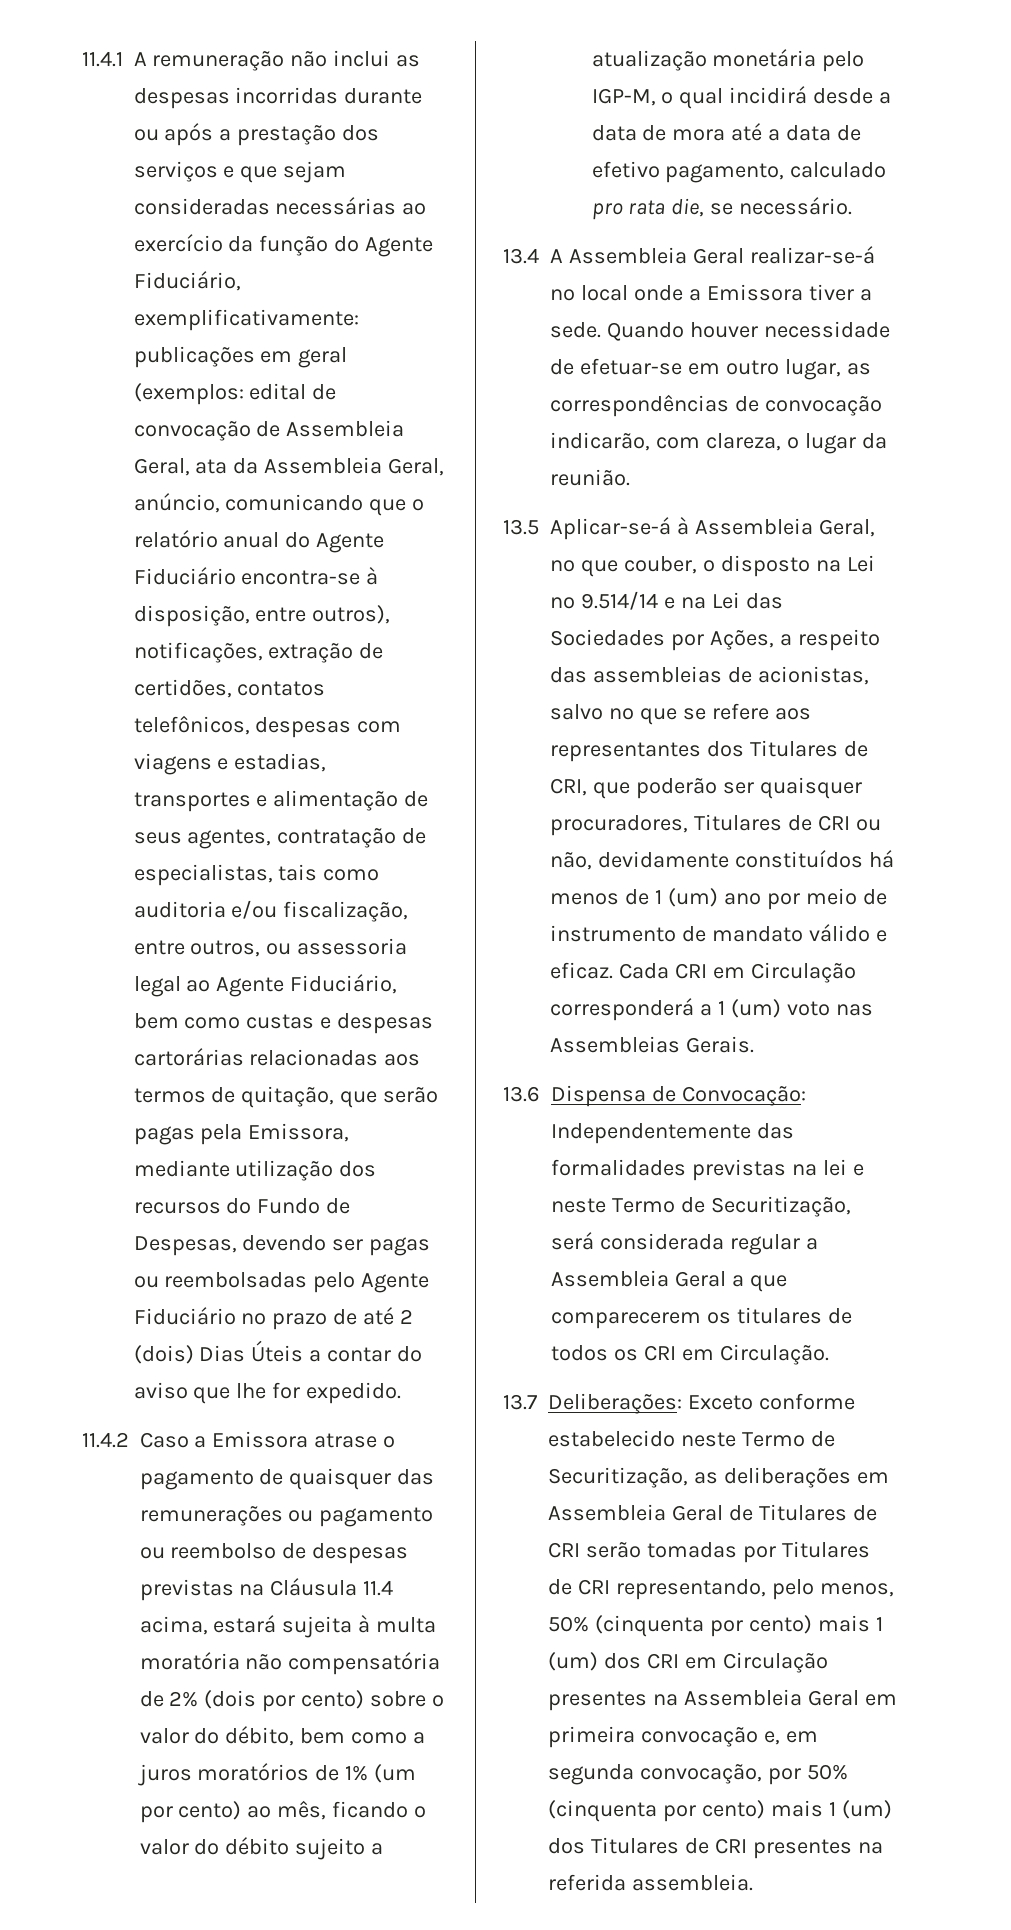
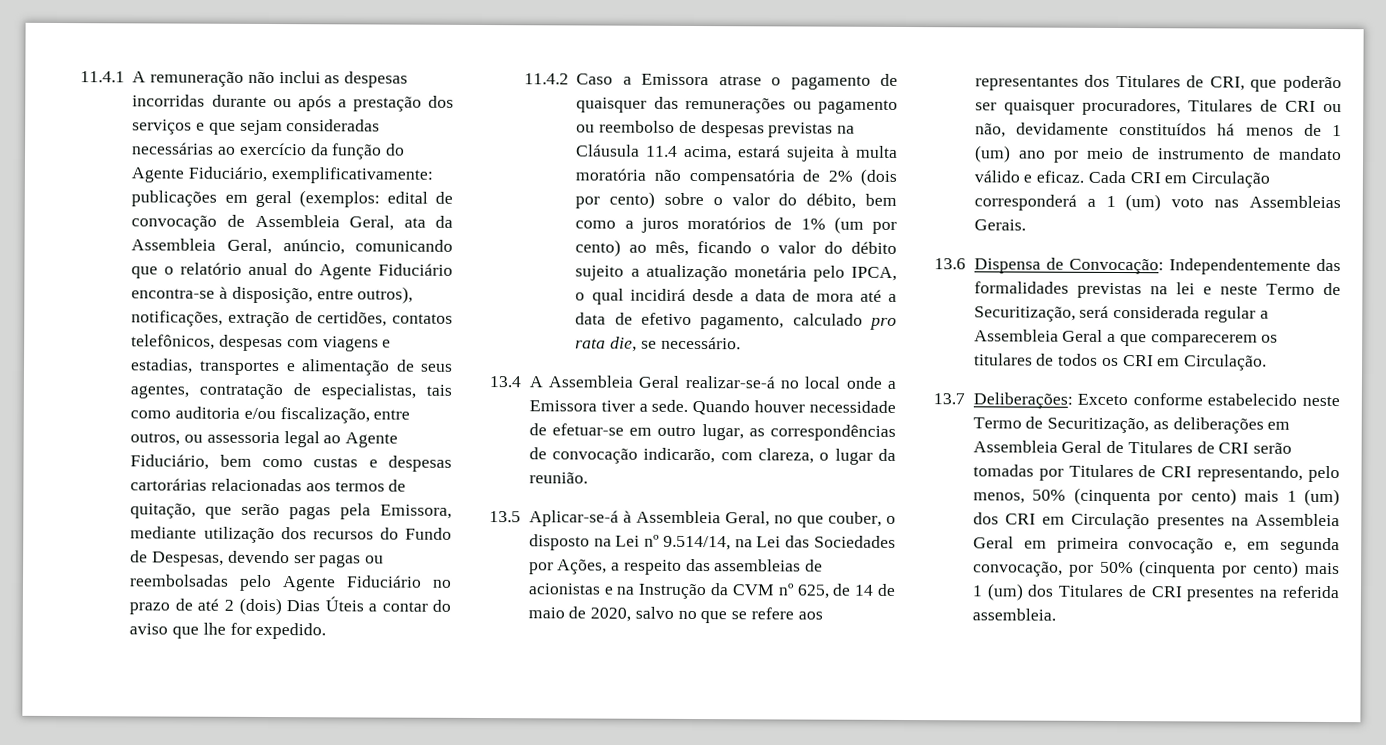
- 11.4.2 Caso a Emissora atrase o pagamento de quaisquer das remunerações ou pagamento ou reembolso de despesas previstas na Cláusula 11.4 acima, estará sujeita à multa moratória não compensatória de 2% (dois por cento) sobre o valor do débito, bem como a juros moratórios de 1% (um por cento) ao mês, ficando o valor do débito sujeito a atualização monetária pelo IGP-M, o qual incidirá desde a data de mora até a data de efetivo pagamento, calculado pro rata die, se necessário.
+ 11.4.2 Caso a Emissora atrase o pagamento de quaisquer das remunerações ou pagamento ou reembolso de despesas previstas na Cláusula 11.4 acima, estará sujeita à multa moratória não compensatória de 2% (dois por cento) sobre o valor do débito, bem como a juros moratórios de 1% (um por cento) ao mês, ficando o valor do débito sujeito a atualização monetária pelo IPCA, o qual incidirá desde a data de mora até a data de efetivo pagamento, calculado pro rata die, se necessário.
- 13.5 Aplicar-se-á à Assembleia Geral, no que couber, o disposto na Lei nº 9.514/14 e na Lei das Sociedades por Ações, a respeito das assembleias de acionistas, salvo no que se refere aos representantes dos Titulares de CRI, que poderão ser quaisquer procuradores, Titulares de CRI ou não, devidamente constituídos há menos de 1 (um) ano por meio de instrumento de mandato válido e eficaz.
+ 13.5 Aplicar-se-á à Assembleia Geral, no que couber, o disposto na Lei nº 9.514/14, na Lei das Sociedades por Ações, a respeito das assembleias de acionistas e na Instrução da CVM nº 625, de 14 de maio de 2020, salvo no que se refere aos representantes dos Titulares de CRI, que poderão ser quaisquer procuradores, Titulares de CRI ou não, devidamente constituídos há menos de 1 (um) ano por meio de instrumento de mandato válido e eficaz.

